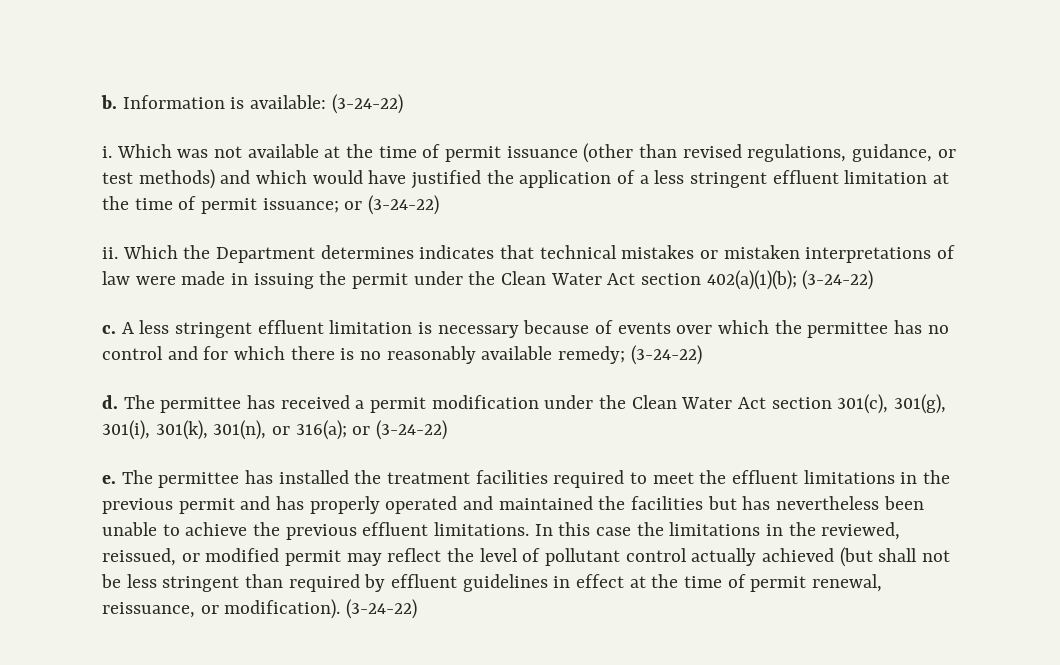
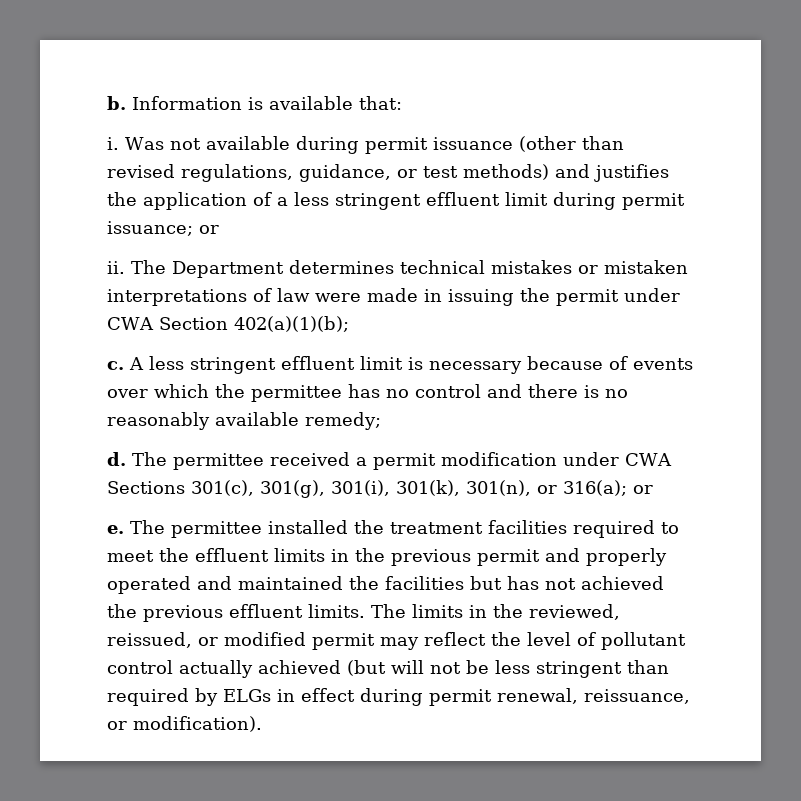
- Information is available: (3-24-22)
+ Information is available that:
- Which was not available at the time of permit issuance (other than revised regulations, guidance, or test methods) and which would have justified the application of a less stringent effluent limitation at the time of permit issuance; or (3-24-22)
+ Was not available during permit issuance (other than revised regulations, guidance, or test methods) and justifies the application of a less stringent effluent limit during permit issuance; or
- Which the Department determines indicates that technical mistakes or mistaken interpretations of law were made in issuing the permit under the Clean Water Act section 402(a)(1)(b); (3-24-22)
+ The Department determines technical mistakes or mistaken interpretations of law were made in issuing the permit under CWA Section 402(a)(1)(b);
- A less stringent effluent limitation is necessary because of events over which the permittee has no control and for which there is no reasonably available remedy; (3-24-22)
+ A less stringent effluent limit is necessary because of events over which the permittee has no control and there is no reasonably available remedy;
- The permittee has received a permit modification under the Clean Water Act section 301(c), 301(g), 301(i), 301(k), 301(n), or 316(a); or (3-24-22)
+ The permittee received a permit modification under CWA Sections 301(c), 301(g), 301(i), 301(k), 301(n), or 316(a); or
- The permittee has installed the treatment facilities required to meet the effluent limitations in the previous permit and has properly operated and maintained the facilities but has nevertheless been unable to achieve the previous effluent limitations. In this case the limitations in the reviewed, reissued, or modified permit may reflect the level of pollutant control actually achieved (but shall not be less stringent than required by effluent guidelines in effect at the time of permit renewal, reissuance, or modification). (3-24-22)
+ The permittee installed the treatment facilities required to meet the effluent limits in the previous permit and properly operated and maintained the facilities but has not achieved the previous effluent limits. The limits in the reviewed, reissued, or modified permit may reflect the level of pollutant control actually achieved (but will not be less stringent than required by ELGs in effect during permit renewal, reissuance, or modification).

